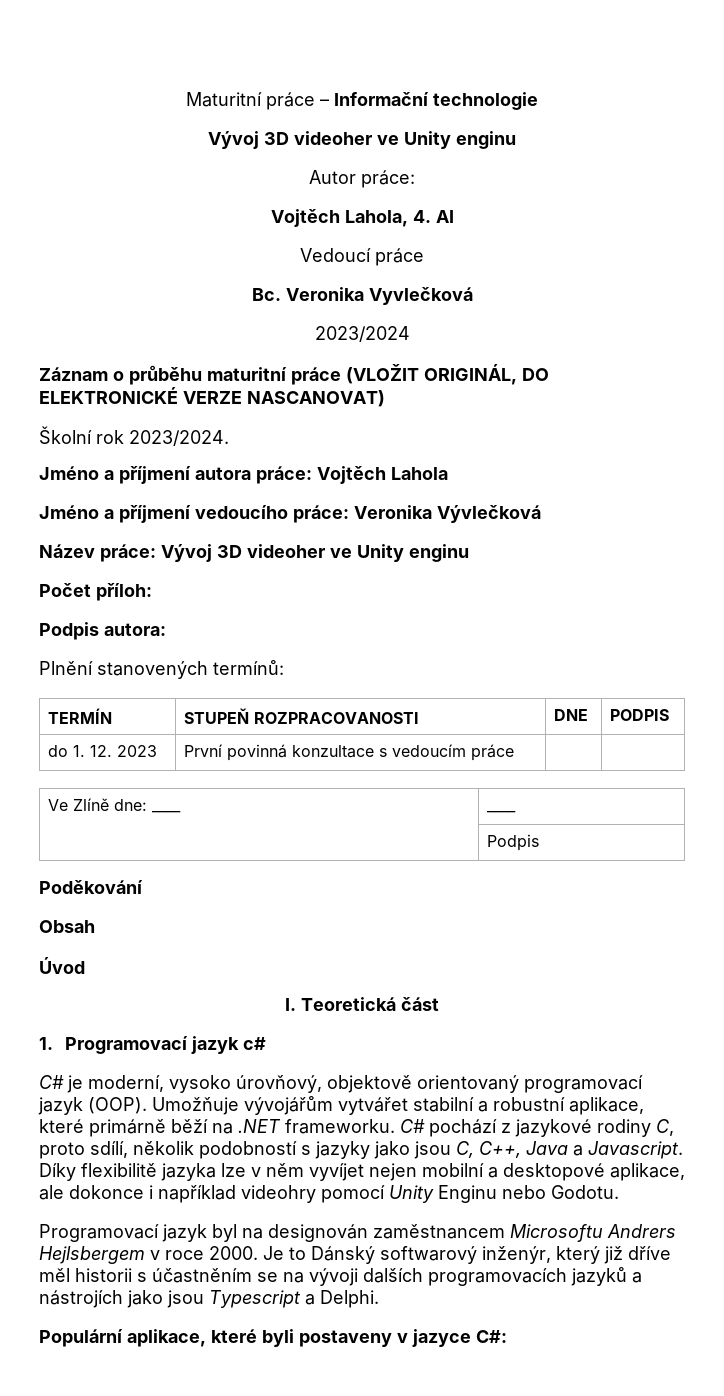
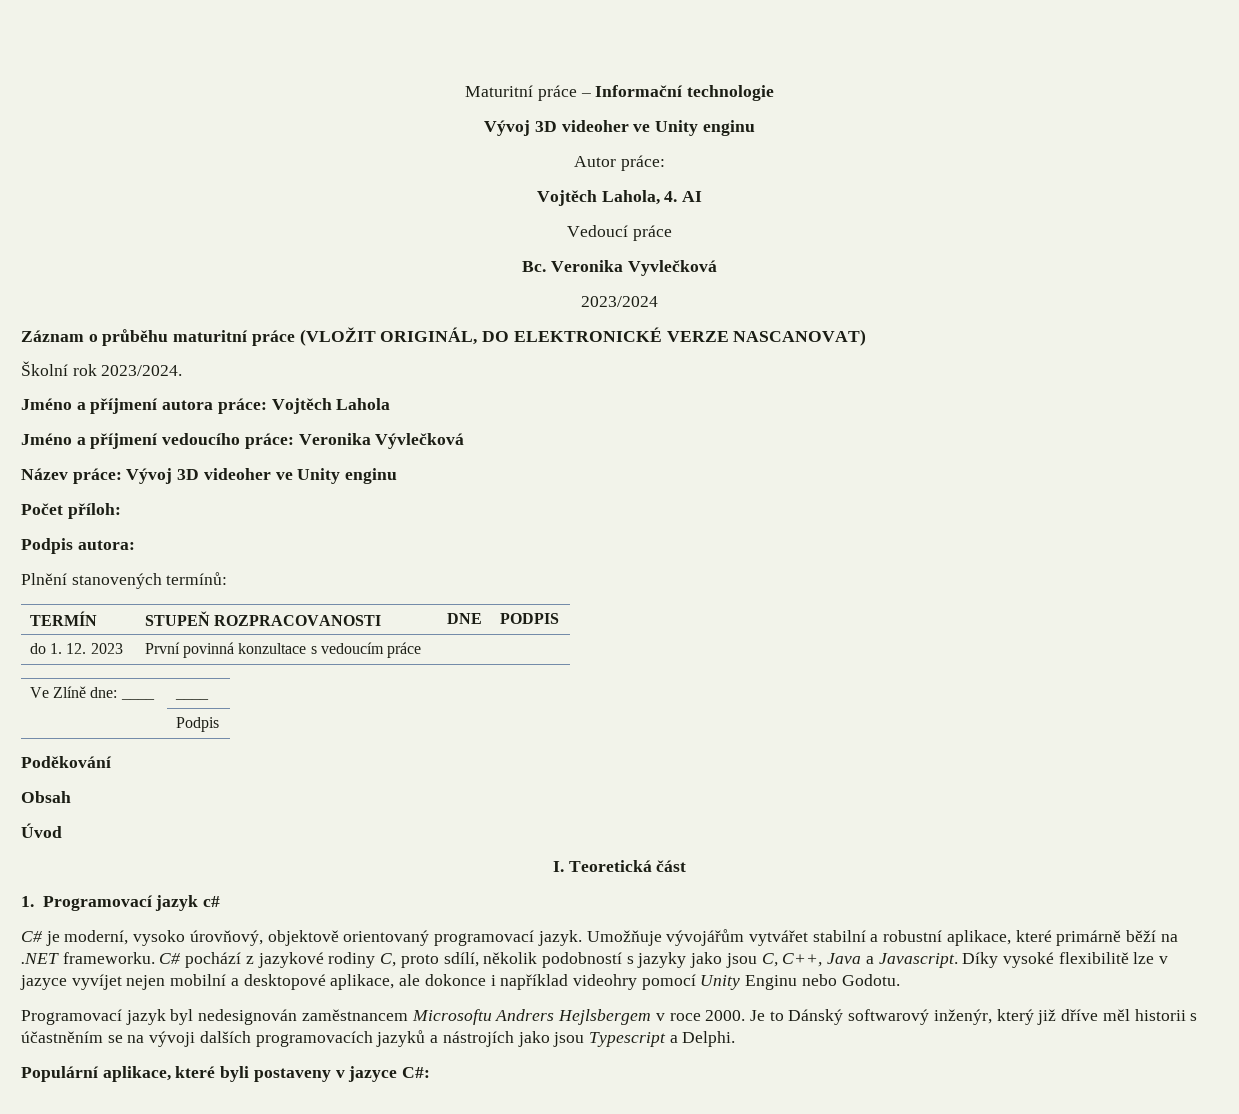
- C# je moderní, vysoko úrovňový, objektově orientovaný programovací jazyk (OOP).
+ C# je moderní, vysoko úrovňový, objektově orientovaný programovací jazyk.
- Díky flexibilitě jazyka lze v něm vyvíjet nejen mobilní a desktopové aplikace, ale dokonce i například videohry pomocí Unity Enginu nebo Godotu.
+ Díky vysoké flexibilitě lze v jazyce vyvíjet nejen mobilní a desktopové aplikace, ale dokonce i například videohry pomocí Unity Enginu nebo Godotu.
- Programovací jazyk byl na designován zaměstnancem Microsoftu Andrers Hejlsbergem v roce 2000.
+ Programovací jazyk byl nedesignován zaměstnancem Microsoftu Andrers Hejlsbergem v roce 2000.

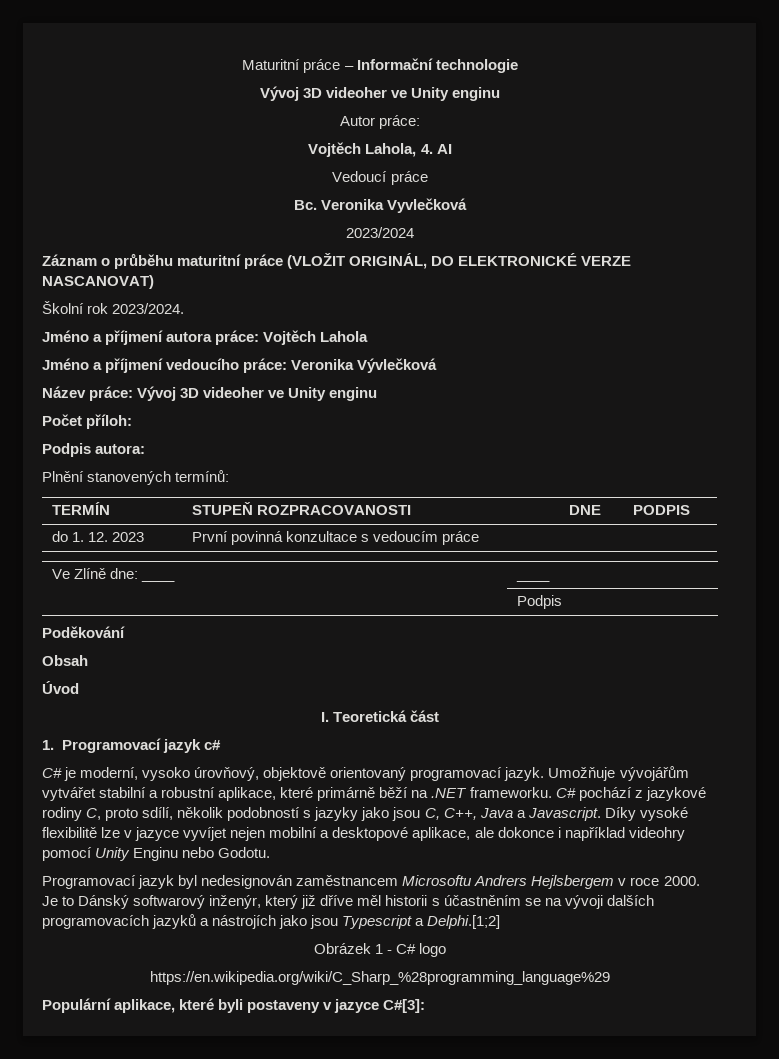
- Je to Dánský softwarový inženýr, který již dříve měl historii s účastněním se na vývoji dalších programovacích jazyků a nástrojích jako jsou Typescript a Delphi.
+ Je to Dánský softwarový inženýr, který již dříve měl historii s účastněním se na vývoji dalších programovacích jazyků a nástrojích jako jsou Typescript a Delphi.[1;2]
+ Obrázek 1 - C# logo
+ https://en.wikipedia.org/wiki/C_Sharp_%28programming_language%29
- Populární aplikace, které byli postaveny v jazyce C#:
+ Populární aplikace, které byli postaveny v jazyce C#[3]:

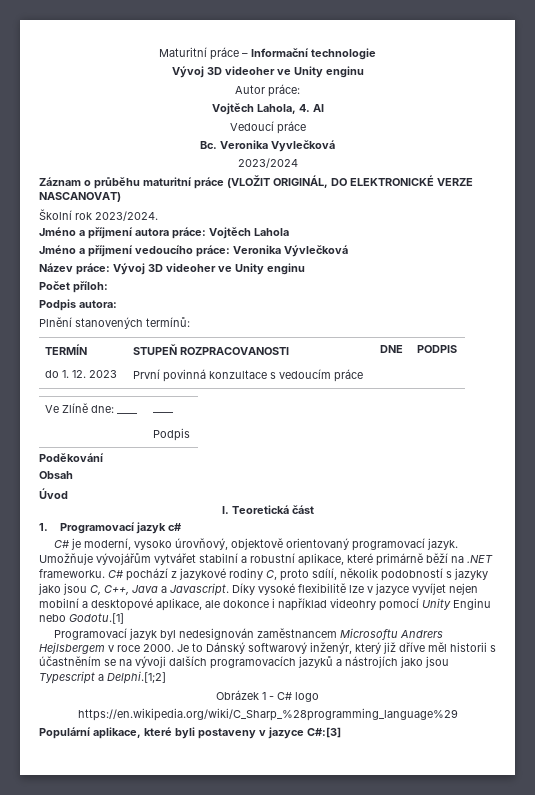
- Díky vysoké flexibilitě lze v jazyce vyvíjet nejen mobilní a desktopové aplikace, ale dokonce i například videohry pomocí Unity Enginu nebo Godotu.
+ Díky vysoké flexibilitě lze v jazyce vyvíjet nejen mobilní a desktopové aplikace, ale dokonce i například videohry pomocí Unity Enginu nebo Godotu.[1]
- Populární aplikace, které byli postaveny v jazyce C#[3]:
+ Populární aplikace, které byli postaveny v jazyce C#:[3]

